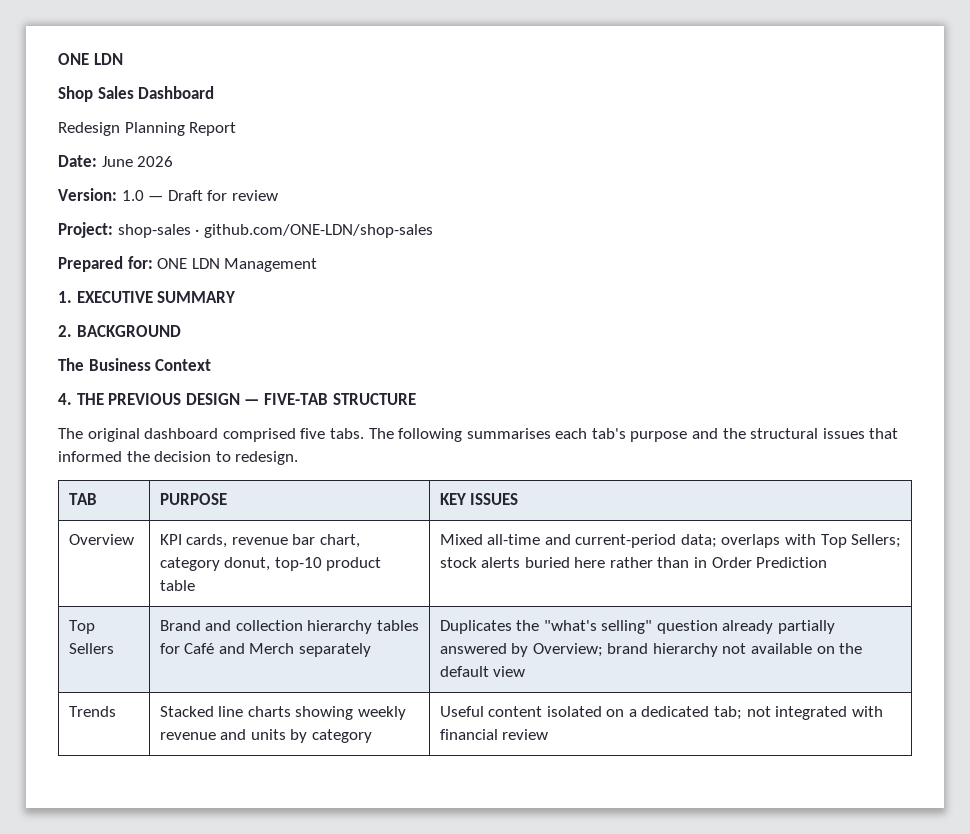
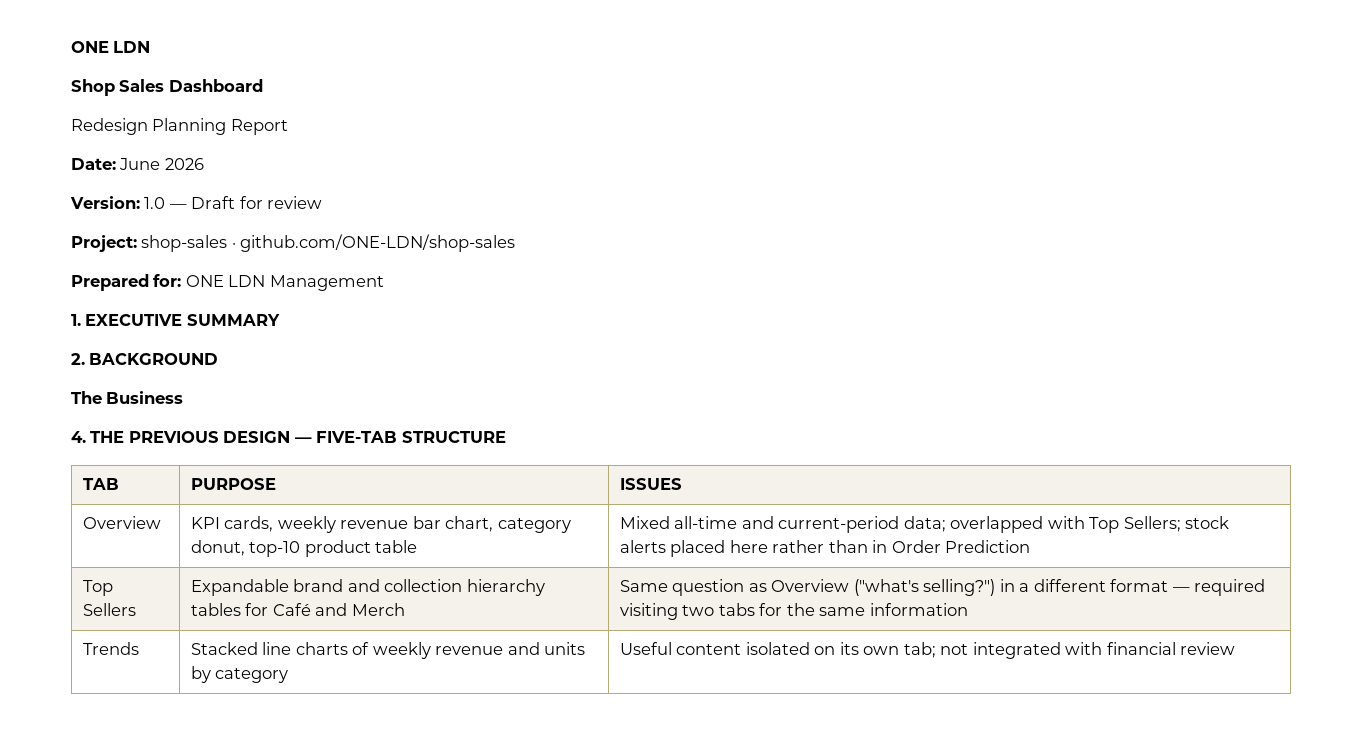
- The Business Context
+ The Business
- The original dashboard comprised five tabs. The following summarises each tab's purpose and the structural issues that informed the decision to redesign.
- TAB | PURPOSE | KEY ISSUES
+ TAB | PURPOSE | ISSUES
- Overview | KPI cards, revenue bar chart, category donut, top-10 product table | Mixed all-time and current-period data; overlaps with Top Sellers; stock alerts buried here rather than in Order Prediction
+ Overview | KPI cards, weekly revenue bar chart, category donut, top-10 product table | Mixed all-time and current-period data; overlapped with Top Sellers; stock alerts placed here rather than in Order Prediction
- Top Sellers | Brand and collection hierarchy tables for Café and Merch separately | Duplicates the "what's selling" question already partially answered by Overview; brand hierarchy not available on the default view
+ Top Sellers | Expandable brand and collection hierarchy tables for Café and Merch | Same question as Overview ("what's selling?") in a different format — required visiting two tabs for the same information
- Trends | Stacked line charts showing weekly revenue and units by category | Useful content isolated on a dedicated tab; not integrated with financial review
+ Trends | Stacked line charts of weekly revenue and units by category | Useful content isolated on its own tab; not integrated with financial review

